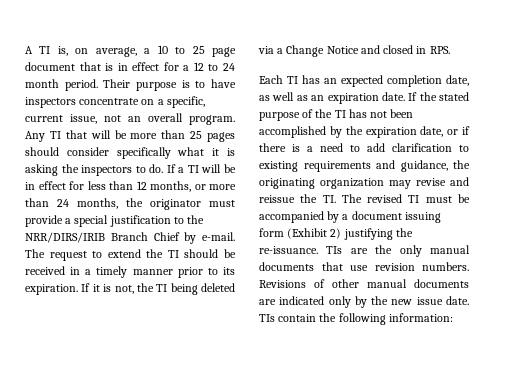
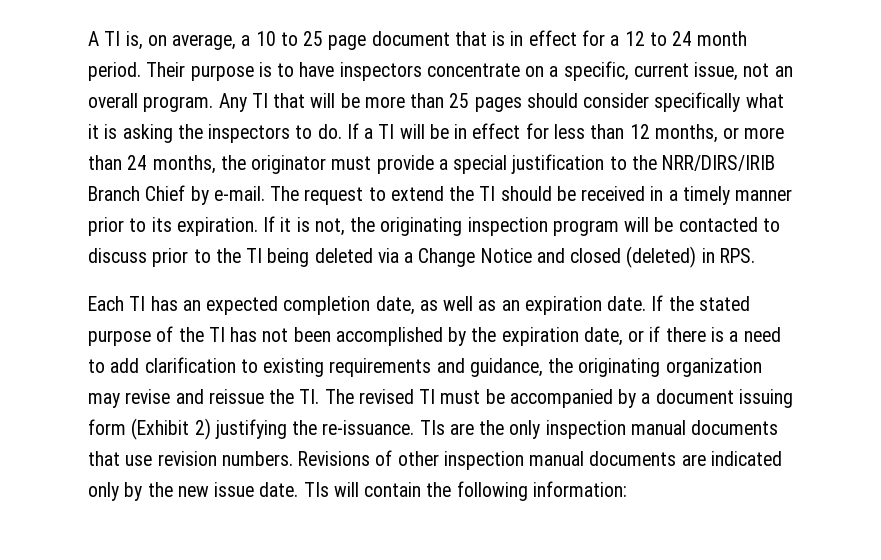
- If it is not, the TI being deleted via a Change Notice and closed in RPS.
+ If it is not, the originating inspection program will be contacted to discuss prior to the TI being deleted via a Change Notice and closed (deleted) in RPS.
- TIs are the only manual documents that use revision numbers.
+ TIs are the only inspection manual documents that use revision numbers.
- Revisions of other manual documents are indicated only by the new issue date.
+ Revisions of other inspection manual documents are indicated only by the new issue date.
- TIs contain the following information:
+ TIs will contain the following information:

